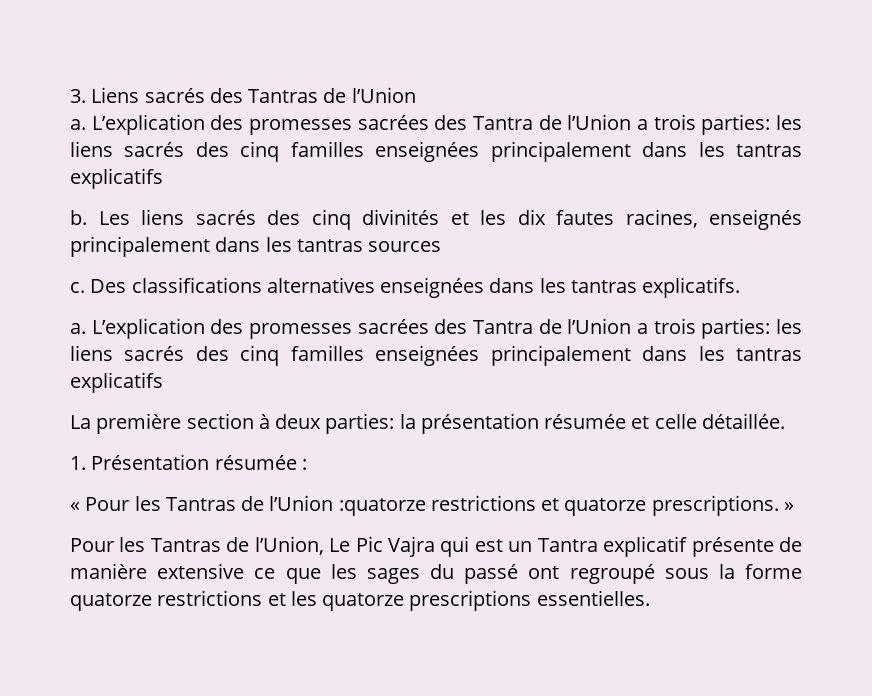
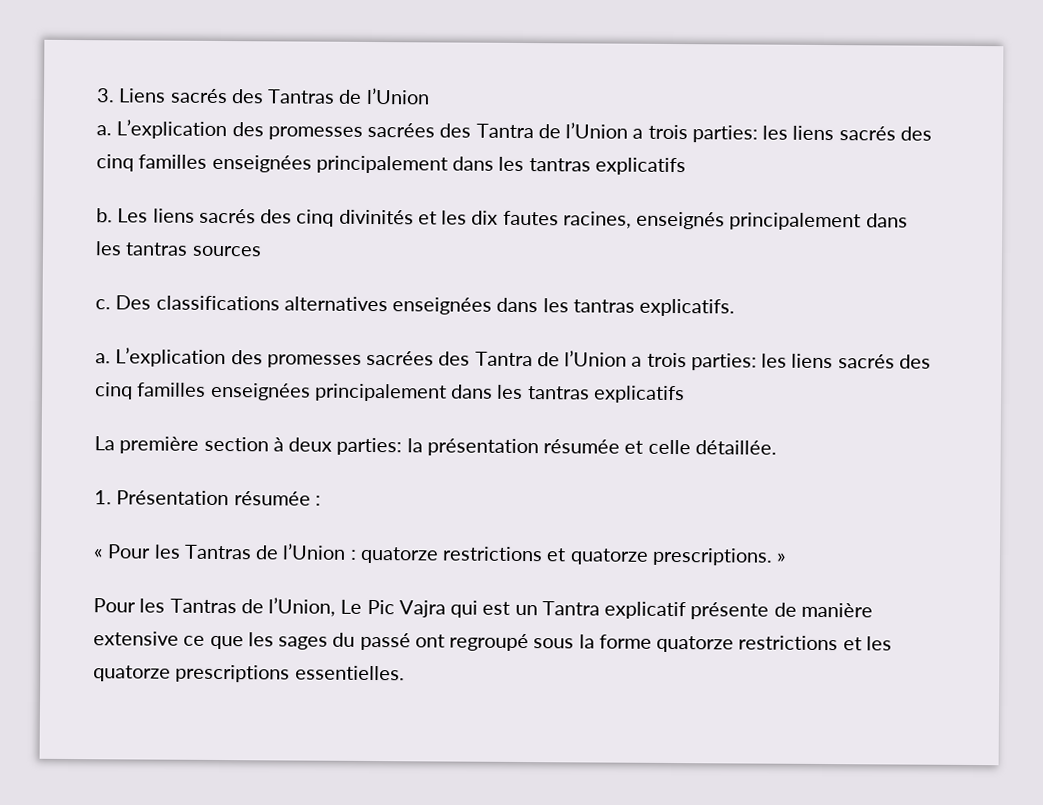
- « Pour les Tantras de l’Union :quatorze restrictions et quatorze prescriptions. »
+ « Pour les Tantras de l’Union : quatorze restrictions et quatorze prescriptions. »

